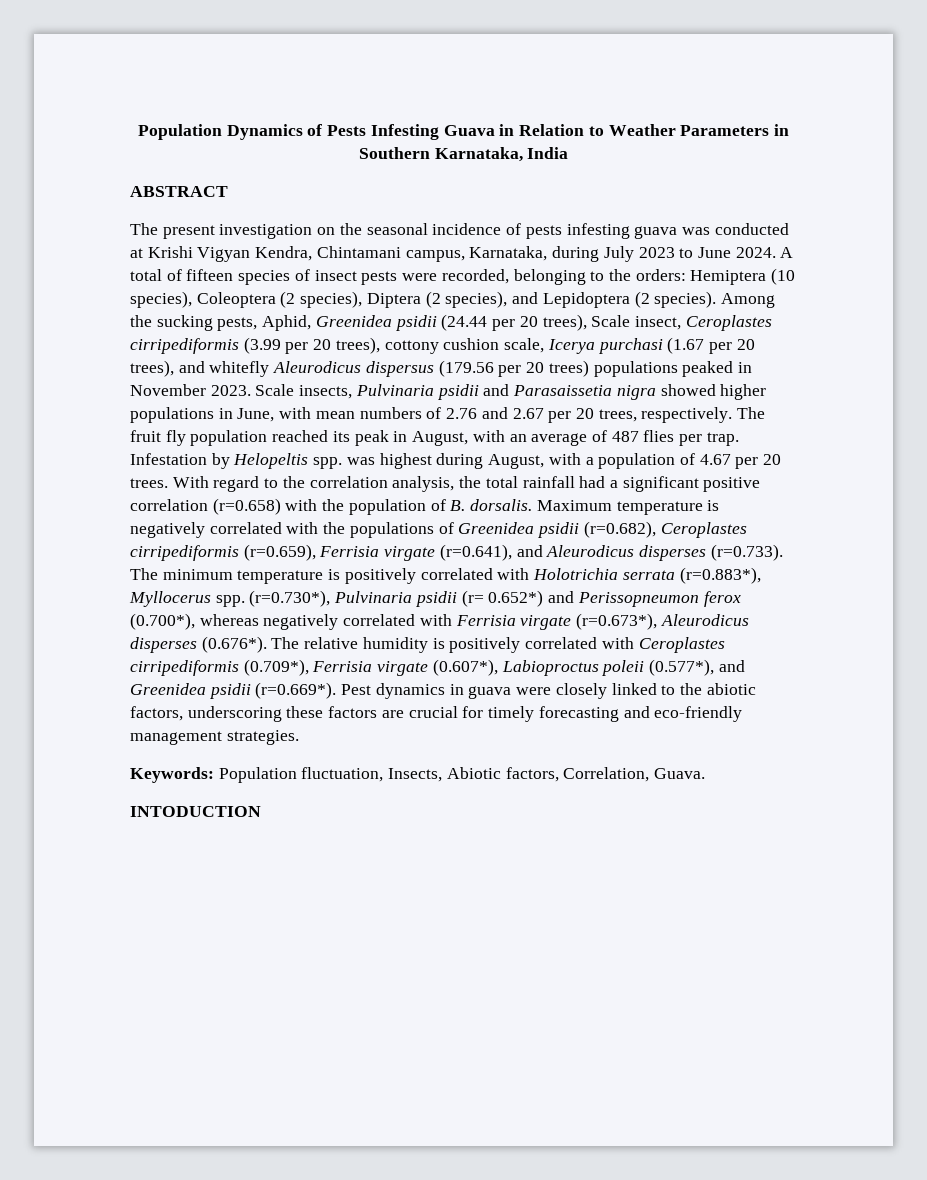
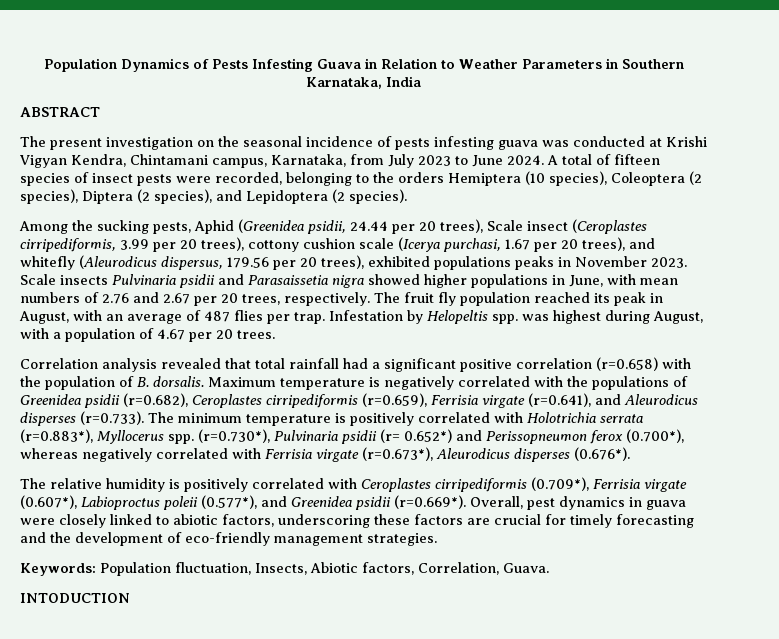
- The present investigation on the seasonal incidence of pests infesting guava was conducted at Krishi Vigyan Kendra, Chintamani campus, Karnataka, during July 2023 to June 2024.
+ The present investigation on the seasonal incidence of pests infesting guava was conducted at Krishi Vigyan Kendra, Chintamani campus, Karnataka, from July 2023 to June 2024.
- A total of fifteen species of insect pests were recorded, belonging to the orders: Hemiptera (10 species), Coleoptera (2 species), Diptera (2 species), and Lepidoptera (2 species). Among the sucking pests, Aphid, Greenidea psidii (24.44 per 20 trees), Scale insect, Ceroplastes cirripediformis (3.99 per 20 trees), cottony cushion scale, Icerya purchasi (1.67 per 20 trees), and whitefly Aleurodicus dispersus (179.56 per 20 trees) populations peaked in November 2023.
+ A total of fifteen species of insect pests were recorded, belonging to the orders Hemiptera (10 species), Coleoptera (2 species), Diptera (2 species), and Lepidoptera (2 species).
+ Among the sucking pests, Aphid (Greenidea psidii, 24.44 per 20 trees), Scale insect (Ceroplastes cirripediformis, 3.99 per 20 trees), cottony cushion scale (Icerya purchasi, 1.67 per 20 trees), and whitefly (Aleurodicus dispersus, 179.56 per 20 trees), exhibited populations peaks in November 2023.
- Scale insects, Pulvinaria psidii and Parasaissetia nigra showed higher populations in June, with mean numbers of 2.76 and 2.67 per 20 trees, respectively.
+ Scale insects Pulvinaria psidii and Parasaissetia nigra showed higher populations in June, with mean numbers of 2.76 and 2.67 per 20 trees, respectively.
- Infestation by Helopeltis spp. was highest during August, with a population of 4.67 per 20 trees. With regard to the correlation analysis, the total rainfall had a significant positive correlation (r=0.658) with the population of B. dorsalis.
+ Infestation by Helopeltis spp. was highest during August, with a population of 4.67 per 20 trees.
+ Correlation analysis revealed that total rainfall had a significant positive correlation (r=0.658) with the population of B. dorsalis.
- (r=0.730*), Pulvinaria psidii (r= 0.652*) and Perissopneumon ferox (0.700*), whereas negatively correlated with Ferrisia virgate (r=0.673*), Aleurodicus disperses (0.676*). The relative humidity is positively correlated with Ceroplastes cirripediformis (0.709*), Ferrisia virgate (0.607*), Labioproctus poleii (0.577*), and Greenidea psidii (r=0.669*). Pest dynamics in guava were closely linked to the abiotic factors, underscoring these factors are crucial for timely forecasting and eco-friendly management strategies.
+ (r=0.730*), Pulvinaria psidii (r= 0.652*) and Perissopneumon ferox (0.700*), whereas negatively correlated with Ferrisia virgate (r=0.673*), Aleurodicus disperses (0.676*).
+ The relative humidity is positively correlated with Ceroplastes cirripediformis (0.709*), Ferrisia virgate (0.607*), Labioproctus poleii (0.577*), and Greenidea psidii (r=0.669*). Overall, pest dynamics in guava were closely linked to abiotic factors, underscoring these factors are crucial for timely forecasting and the development of eco-friendly management strategies.

